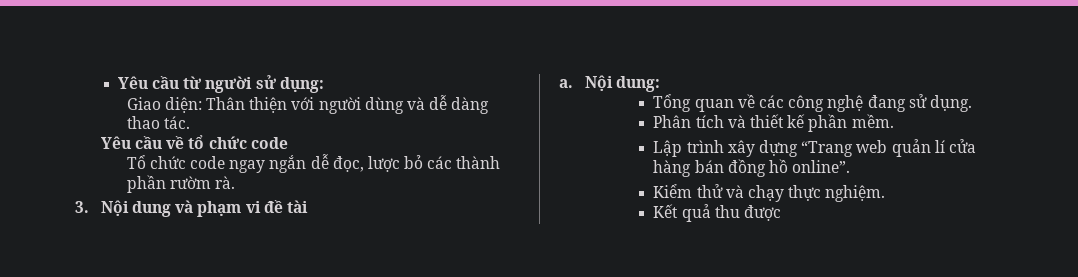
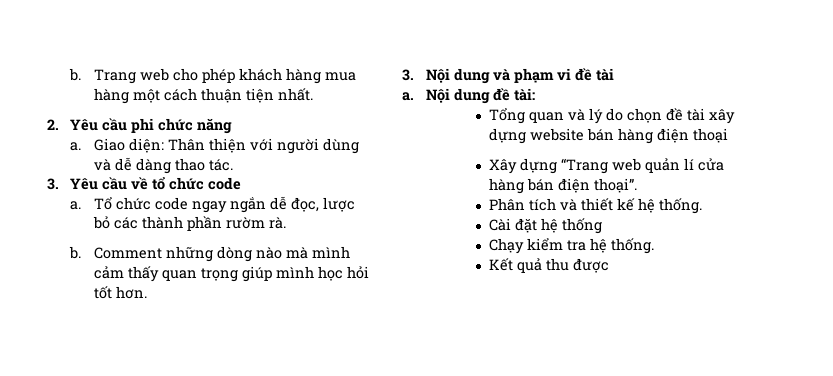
- Yêu cầu từ người sử dụng:
- Giao diện: Thân thiện với người dùng và dễ dàng thao tác.
+ b. Trang web cho phép khách hàng mua hàng một cách thuận tiện nhất.
+ 2. Yêu cầu phi chức năng
+ a. Giao diện: Thân thiện với người dùng và dễ dàng thao tác.
- Yêu cầu về tổ chức code
- Tổ chức code ngay ngắn dễ đọc, lược bỏ các thành phần rườm rà.
+ 3. Yêu cầu về tổ chức code
+ a. Tổ chức code ngay ngắn dễ đọc, lược bỏ các thành phần rườm rà.
+ b. Comment những dòng nào mà mình cảm thấy quan trọng giúp mình học hỏi tốt hơn.
- Nội dung:
+ Nội dung đề tài:
- Tổng quan về các công nghệ đang sử dụng.
- Phân tích và thiết kế phần mềm.
- Lập trình xây dựng “Trang web quản lí cửa hàng bán đồng hồ online”.
- Kiểm thử và chạy thực nghiệm.
+ Tổng quan và lý do chọn đề tài xây dựng website bán hàng điện thoại
+ Xây dựng “Trang web quản lí cửa hàng bán điện thoại”.
+ Phân tích và thiết kế hệ thống.
+ Cài đặt hệ thống
+ Chạy kiểm tra hệ thống.

